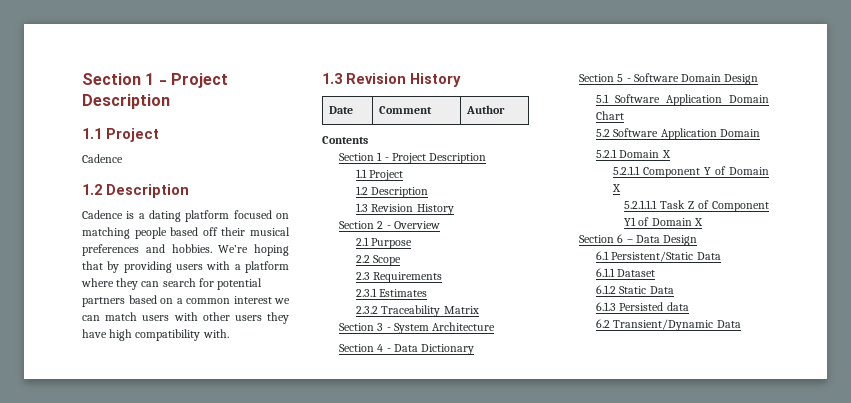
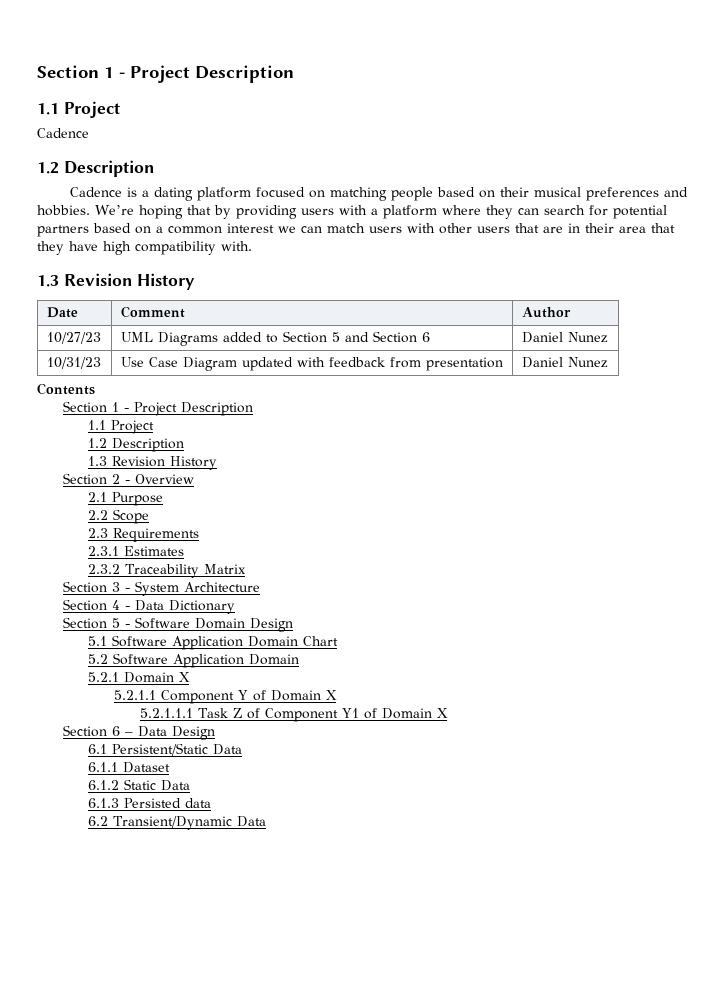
- Cadence is a dating platform focused on matching people based off their musical preferences and hobbies.
+ Cadence is a dating platform focused on matching people based on their musical preferences and hobbies.
- We’re hoping that by providing users with a platform where they can search for potential partners based on a common interest we can match users with other users they have high compatibility with.
+ We’re hoping that by providing users with a platform where they can search for potential partners based on a common interest we can match users with other users that are in their area that they have high compatibility with.
+ 10/27/23 | UML Diagrams added to Section 5 and Section 6 | Daniel Nunez
+ 10/31/23 | Use Case Diagram updated with feedback from presentation | Daniel Nunez

